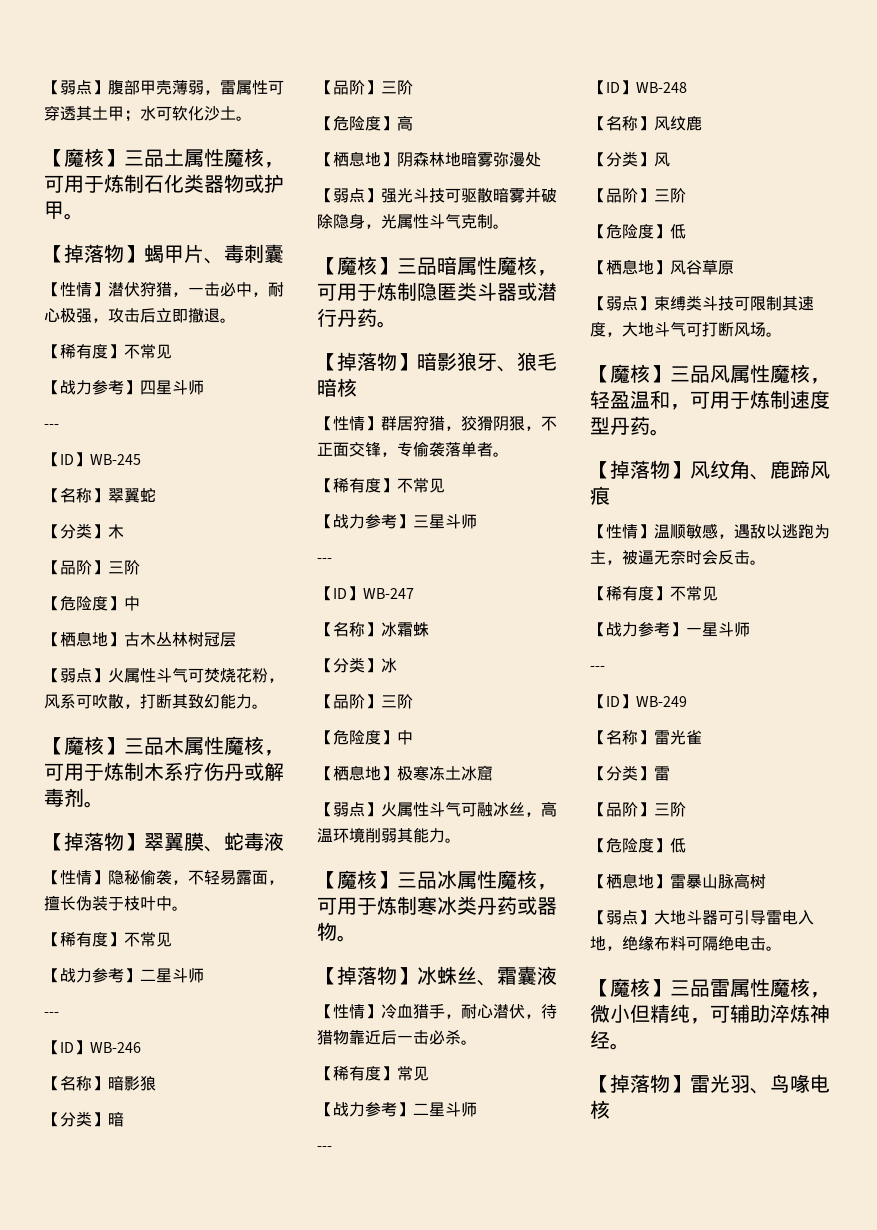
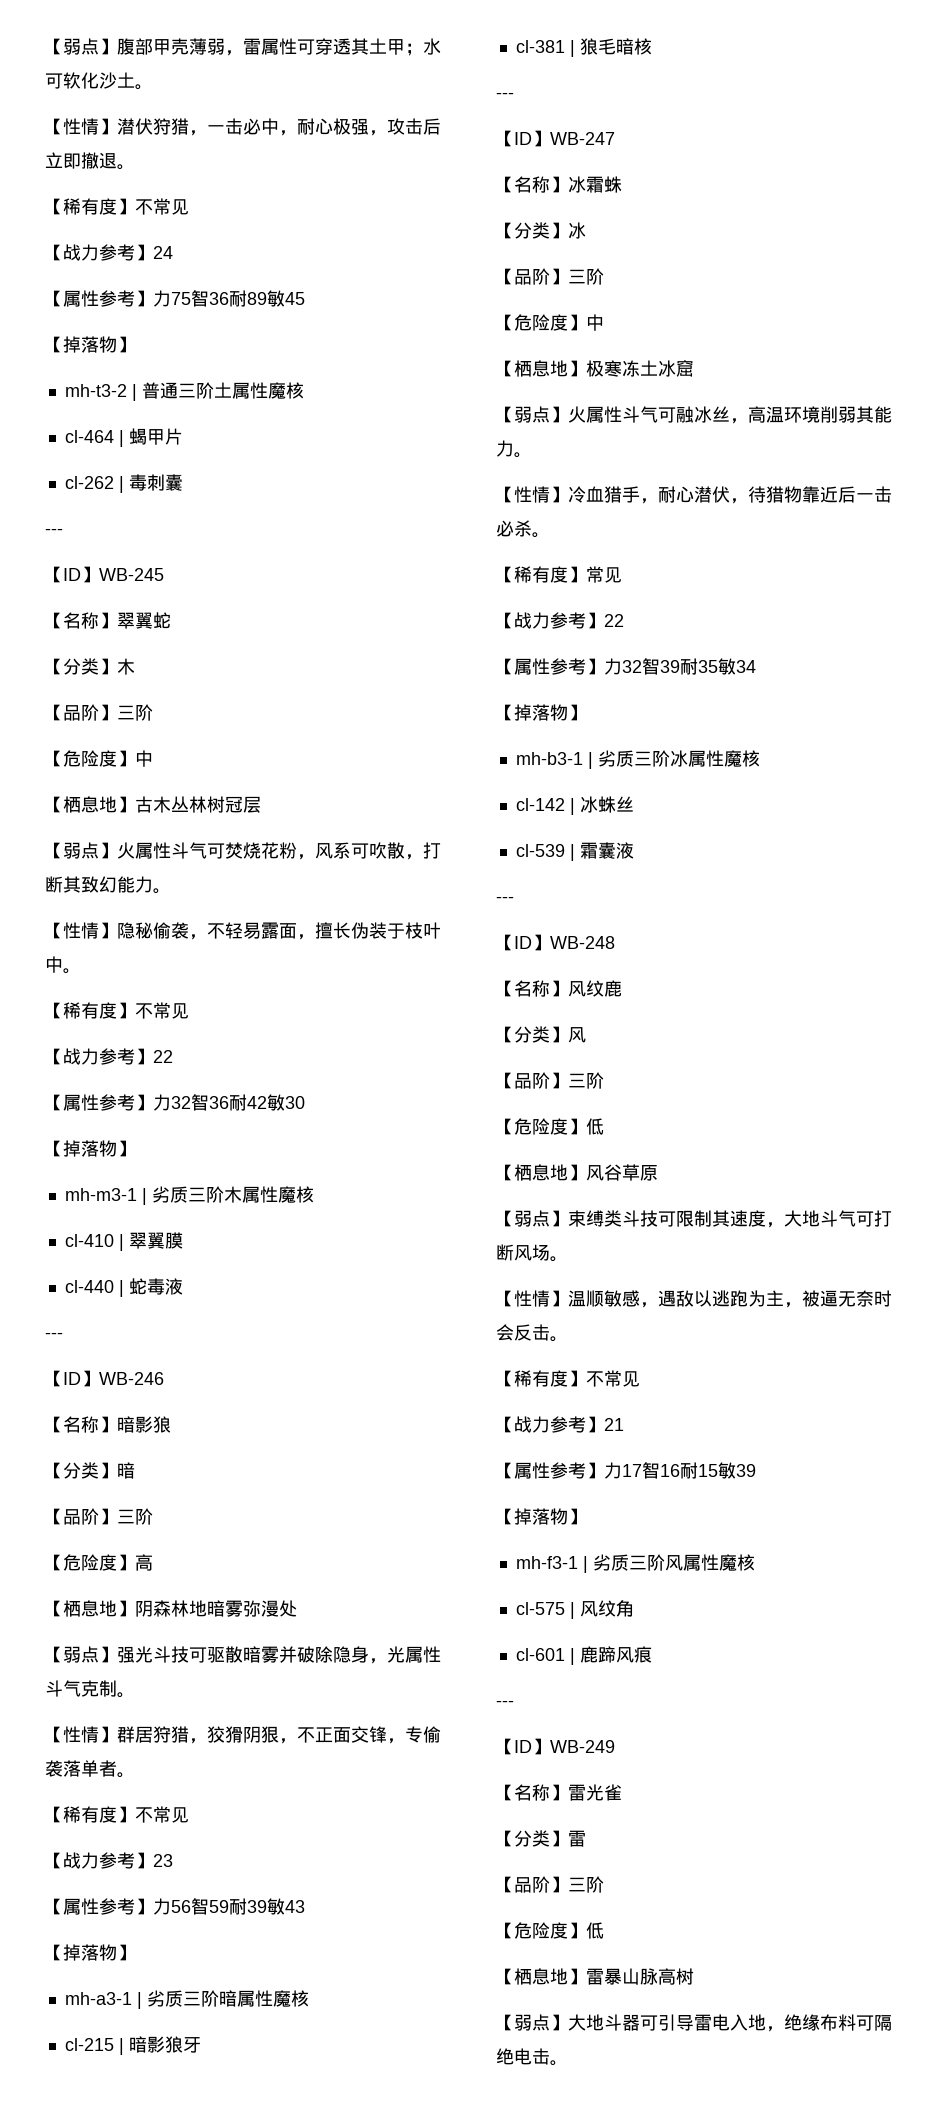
- 【魔核】三品土属性魔核，可用于炼制石化类器物或护甲。
- 【掉落物】蝎甲片、毒刺囊
- 【战力参考】四星斗师
+ 【战力参考】24
+ 【属性参考】力75智36耐89敏45
+ 【掉落物】
+ mh-t3-2 | 普通三阶土属性魔核
+ cl-464 | 蝎甲片
+ cl-262 | 毒刺囊
- 【魔核】三品木属性魔核，可用于炼制木系疗伤丹或解毒剂。
- 【掉落物】翠翼膜、蛇毒液
  【性情】隐秘偷袭，不轻易露面，擅长伪装于枝叶中。
  【稀有度】不常见
- 【战力参考】二星斗师
+ 【战力参考】22
+ 【属性参考】力32智36耐42敏30
+ 【掉落物】
+ mh-m3-1 | 劣质三阶木属性魔核
+ cl-410 | 翠翼膜
+ cl-440 | 蛇毒液
- 【魔核】三品暗属性魔核，可用于炼制隐匿类斗器或潜行丹药。
- 【掉落物】暗影狼牙、狼毛暗核
- 【战力参考】三星斗师
+ 【战力参考】23
+ 【属性参考】力56智59耐39敏43
+ 【掉落物】
+ mh-a3-1 | 劣质三阶暗属性魔核
+ cl-215 | 暗影狼牙
+ cl-381 | 狼毛暗核
- 【魔核】三品冰属性魔核，可用于炼制寒冰类丹药或器物。
- 【掉落物】冰蛛丝、霜囊液
  【稀有度】常见
- 【战力参考】二星斗师
+ 【战力参考】22
+ 【属性参考】力32智39耐35敏34
+ 【掉落物】
+ mh-b3-1 | 劣质三阶冰属性魔核
+ cl-142 | 冰蛛丝
+ cl-539 | 霜囊液
- 【魔核】三品风属性魔核，轻盈温和，可用于炼制速度型丹药。
- 【掉落物】风纹角、鹿蹄风痕
- 【战力参考】一星斗师
+ 【战力参考】21
+ 【属性参考】力17智16耐15敏39
+ 【掉落物】
+ mh-f3-1 | 劣质三阶风属性魔核
+ cl-575 | 风纹角
+ cl-601 | 鹿蹄风痕
- 【魔核】三品雷属性魔核，微小但精纯，可辅助淬炼神经。
- 【掉落物】雷光羽、鸟喙电核

